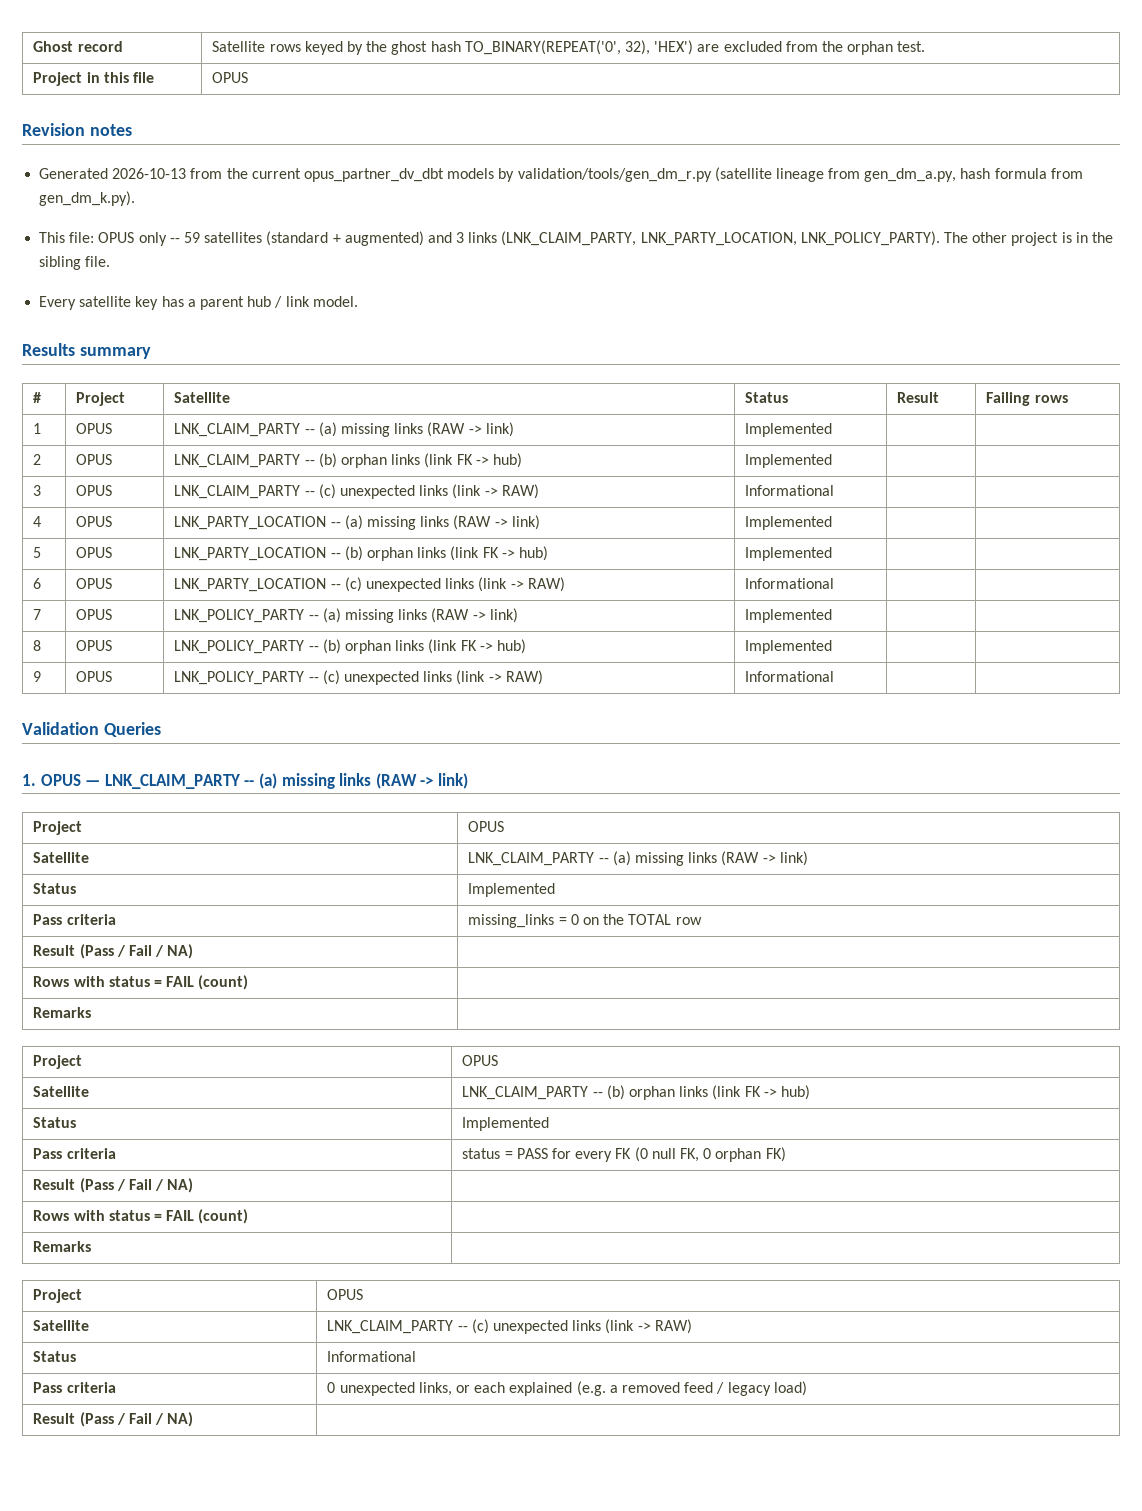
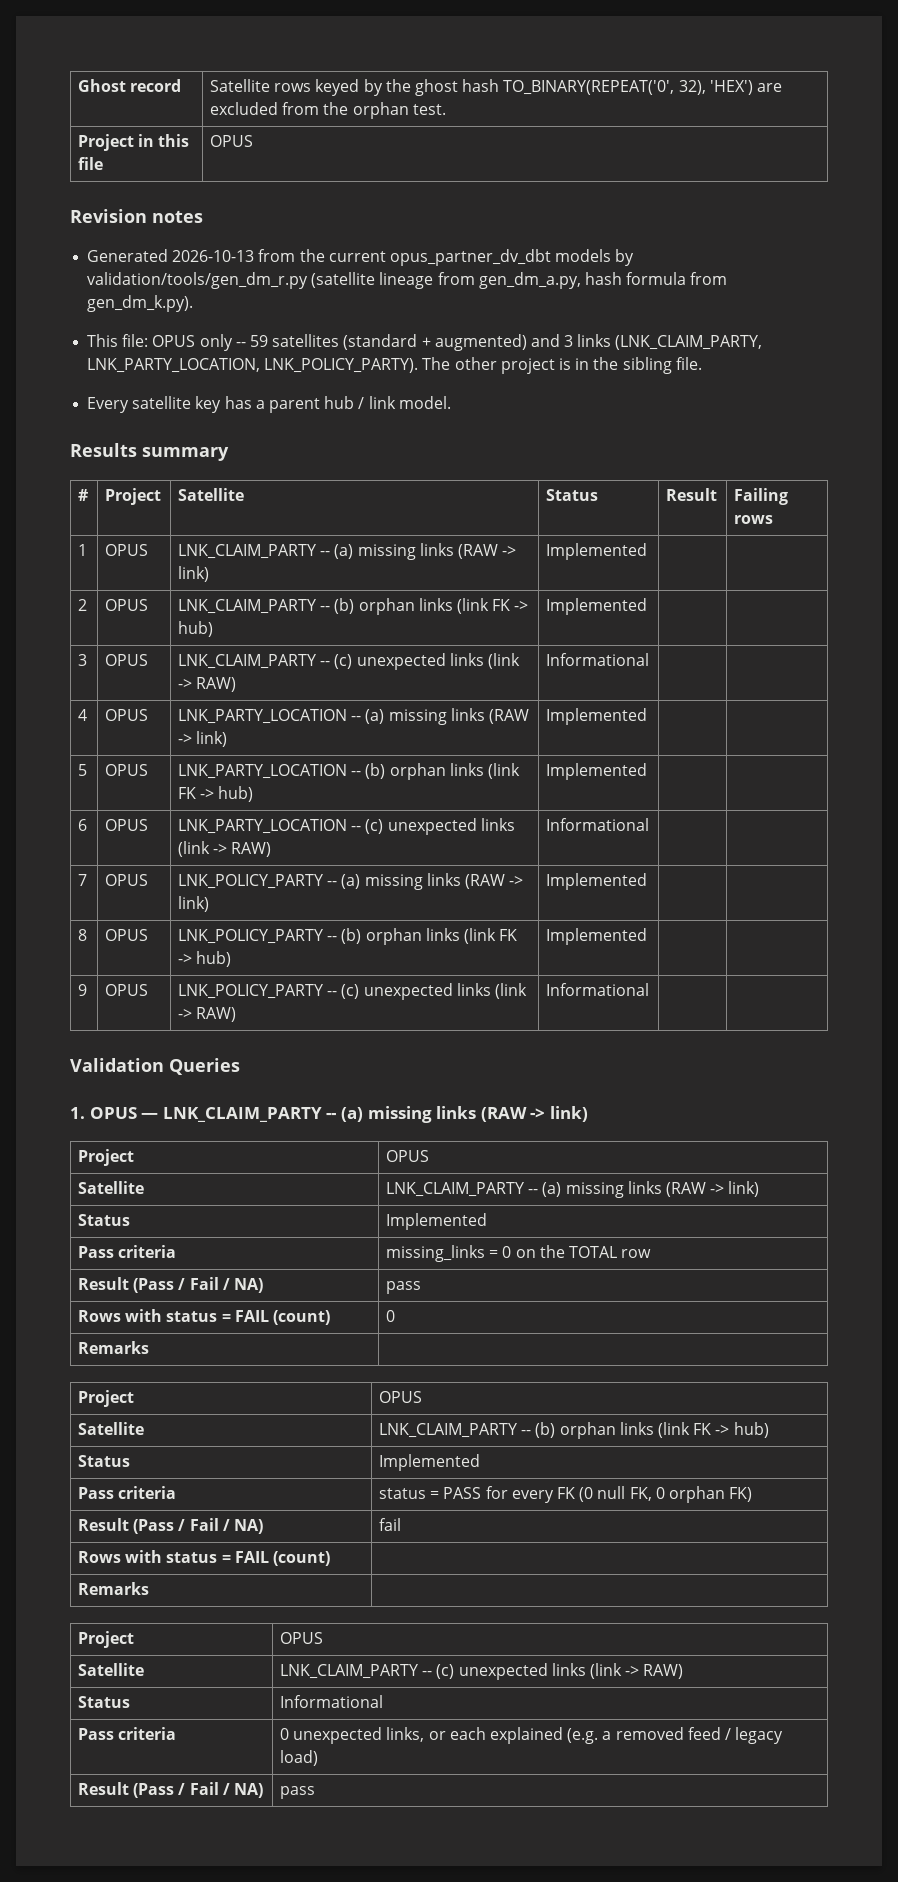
  Pass criteria | missing_links = 0 on the TOTAL row
- Result (Pass / Fail / NA) |
- Rows with status = FAIL (count) |
+ Result (Pass / Fail / NA) | pass
+ Rows with status = FAIL (count) | 0
  Pass criteria | status = PASS for every FK (0 null FK, 0 orphan FK)
- Result (Pass / Fail / NA) |
+ Result (Pass / Fail / NA) | fail
  Pass criteria | 0 unexpected links, or each explained (e.g. a removed feed / legacy load)
- Result (Pass / Fail / NA) |
+ Result (Pass / Fail / NA) | pass

